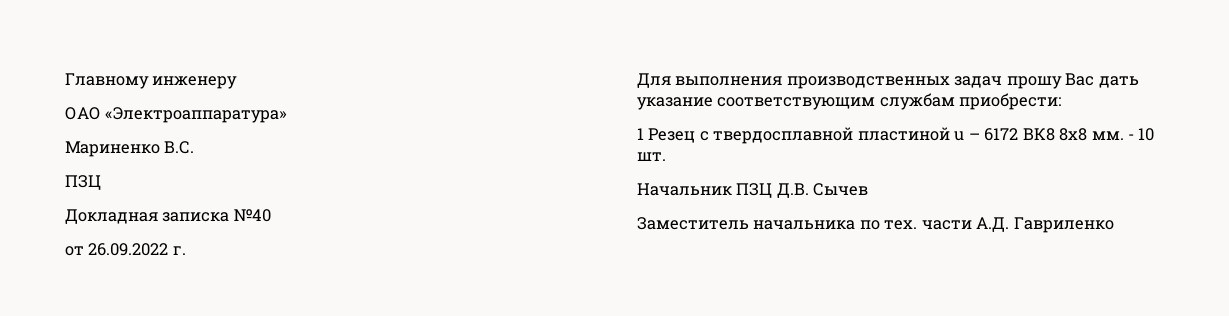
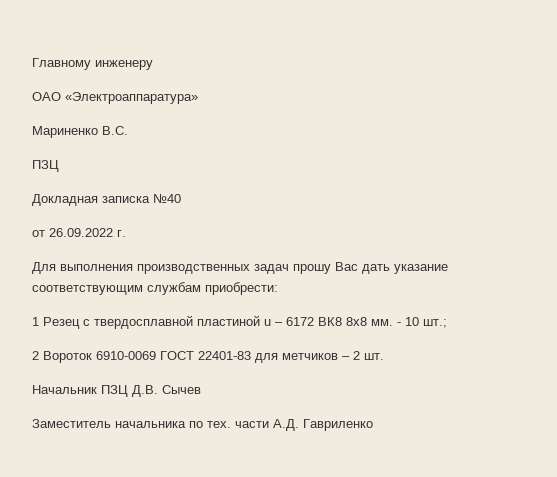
- - 10 шт.
+ - 10 шт.;
+ 2 Вороток 6910-0069 ГОСТ 22401-83 для метчиков – 2 шт.

